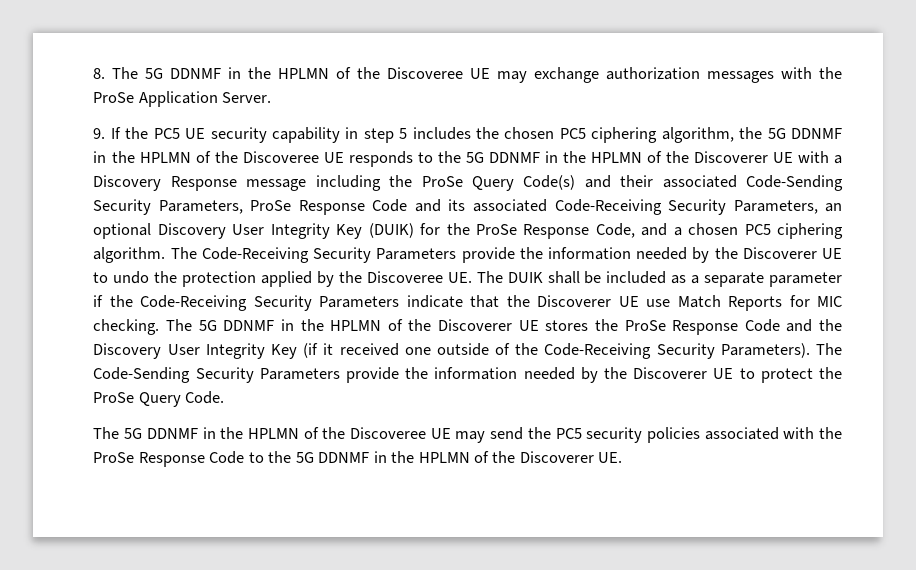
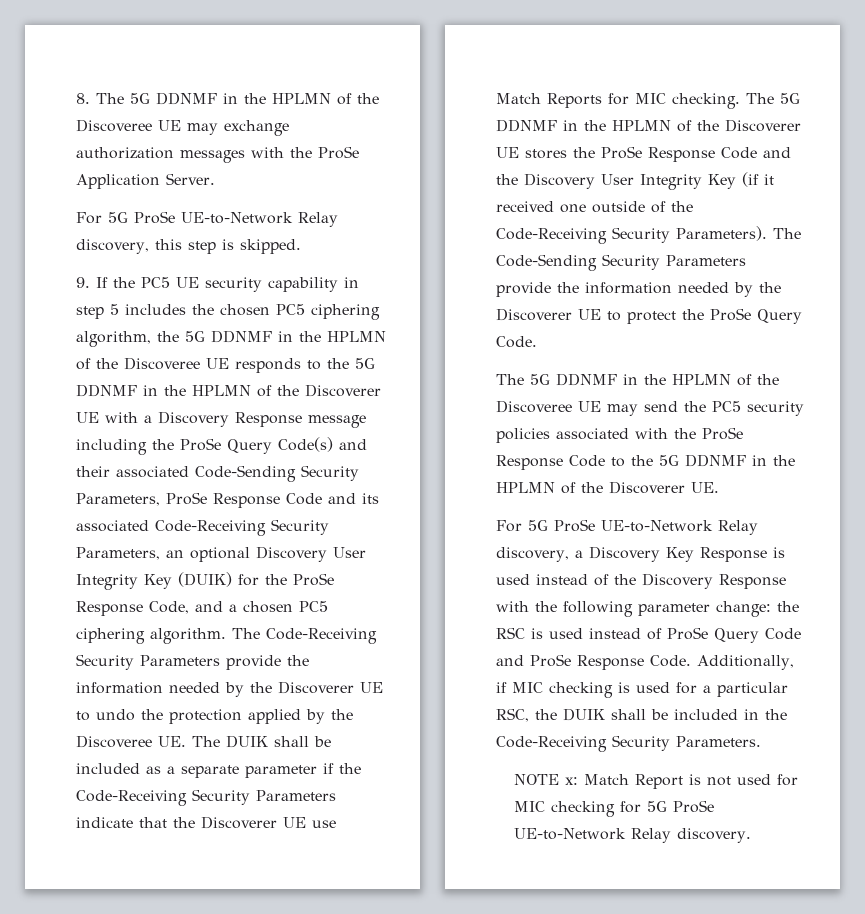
+ For 5G ProSe UE-to-Network Relay discovery, this step is skipped.
+ For 5G ProSe UE-to-Network Relay discovery, a Discovery Key Response is used instead of the Discovery Response with the following parameter change: the RSC is used instead of ProSe Query Code and ProSe Response Code. Additionally, if MIC checking is used for a particular RSC, the DUIK shall be included in the Code-Receiving Security Parameters.
+ NOTE x: Match Report is not used for MIC checking for 5G ProSe UE-to-Network Relay discovery.

